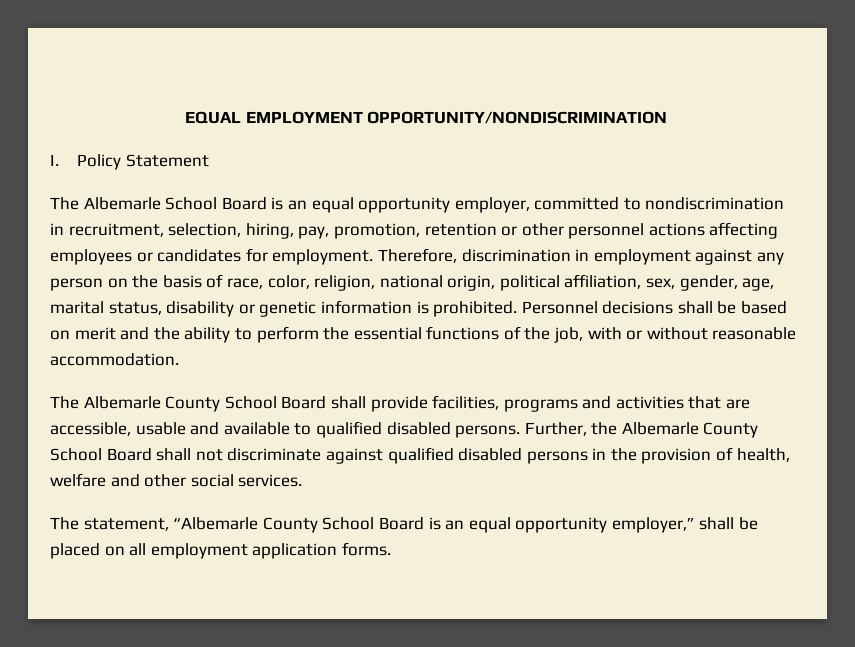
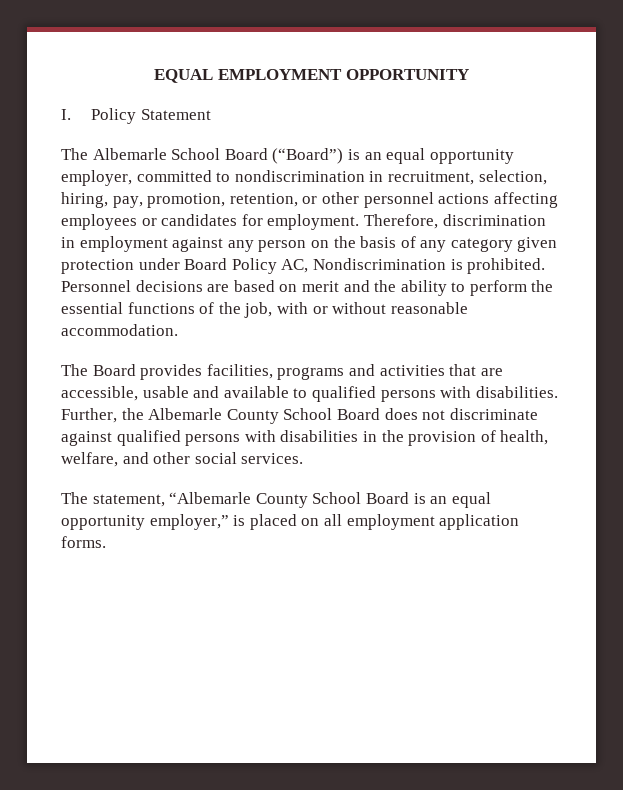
- EQUAL EMPLOYMENT OPPORTUNITY/NONDISCRIMINATION
+ EQUAL EMPLOYMENT OPPORTUNITY
- The Albemarle School Board is an equal opportunity employer, committed to nondiscrimination in recruitment, selection, hiring, pay, promotion, retention or other personnel actions affecting employees or candidates for employment.
+ The Albemarle School Board (“Board”) is an equal opportunity employer, committed to nondiscrimination in recruitment, selection, hiring, pay, promotion, retention, or other personnel actions affecting employees or candidates for employment.
- Therefore, discrimination in employment against any person on the basis of race, color, religion, national origin, political affiliation, sex, gender, age, marital status, disability or genetic information is prohibited.
+ Therefore, discrimination in employment against any person on the basis of any category given protection under Board Policy AC, Nondiscrimination is prohibited.
- Personnel decisions shall be based on merit and the ability to perform the essential functions of the job, with or without reasonable accommodation.
+ Personnel decisions are based on merit and the ability to perform the essential functions of the job, with or without reasonable accommodation.
- The Albemarle County School Board shall provide facilities, programs and activities that are accessible, usable and available to qualified disabled persons.
+ The Board provides facilities, programs and activities that are accessible, usable and available to qualified persons with disabilities.
- Further, the Albemarle County School Board shall not discriminate against qualified disabled persons in the provision of health, welfare and other social services.
+ Further, the Albemarle County School Board does not discriminate against qualified persons with disabilities in the provision of health, welfare, and other social services.
- The statement, “Albemarle County School Board is an equal opportunity employer,” shall be placed on all employment application forms.
+ The statement, “Albemarle County School Board is an equal opportunity employer,” is placed on all employment application forms.

